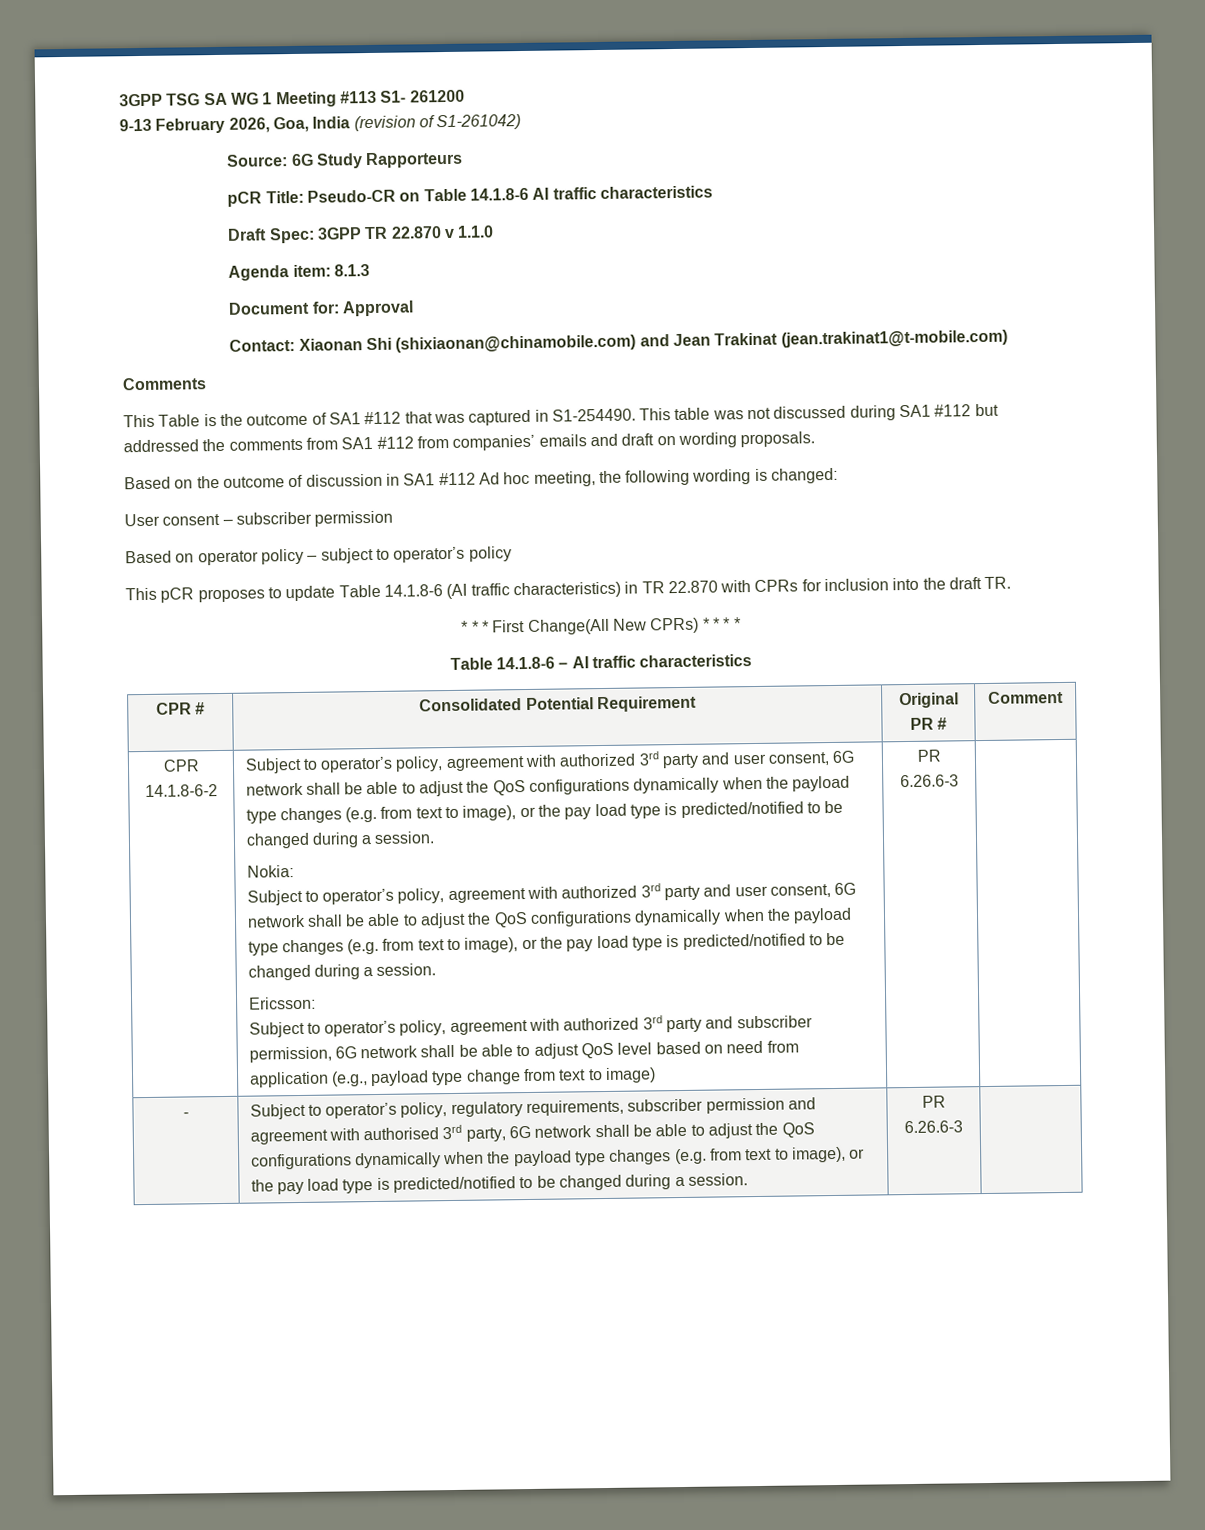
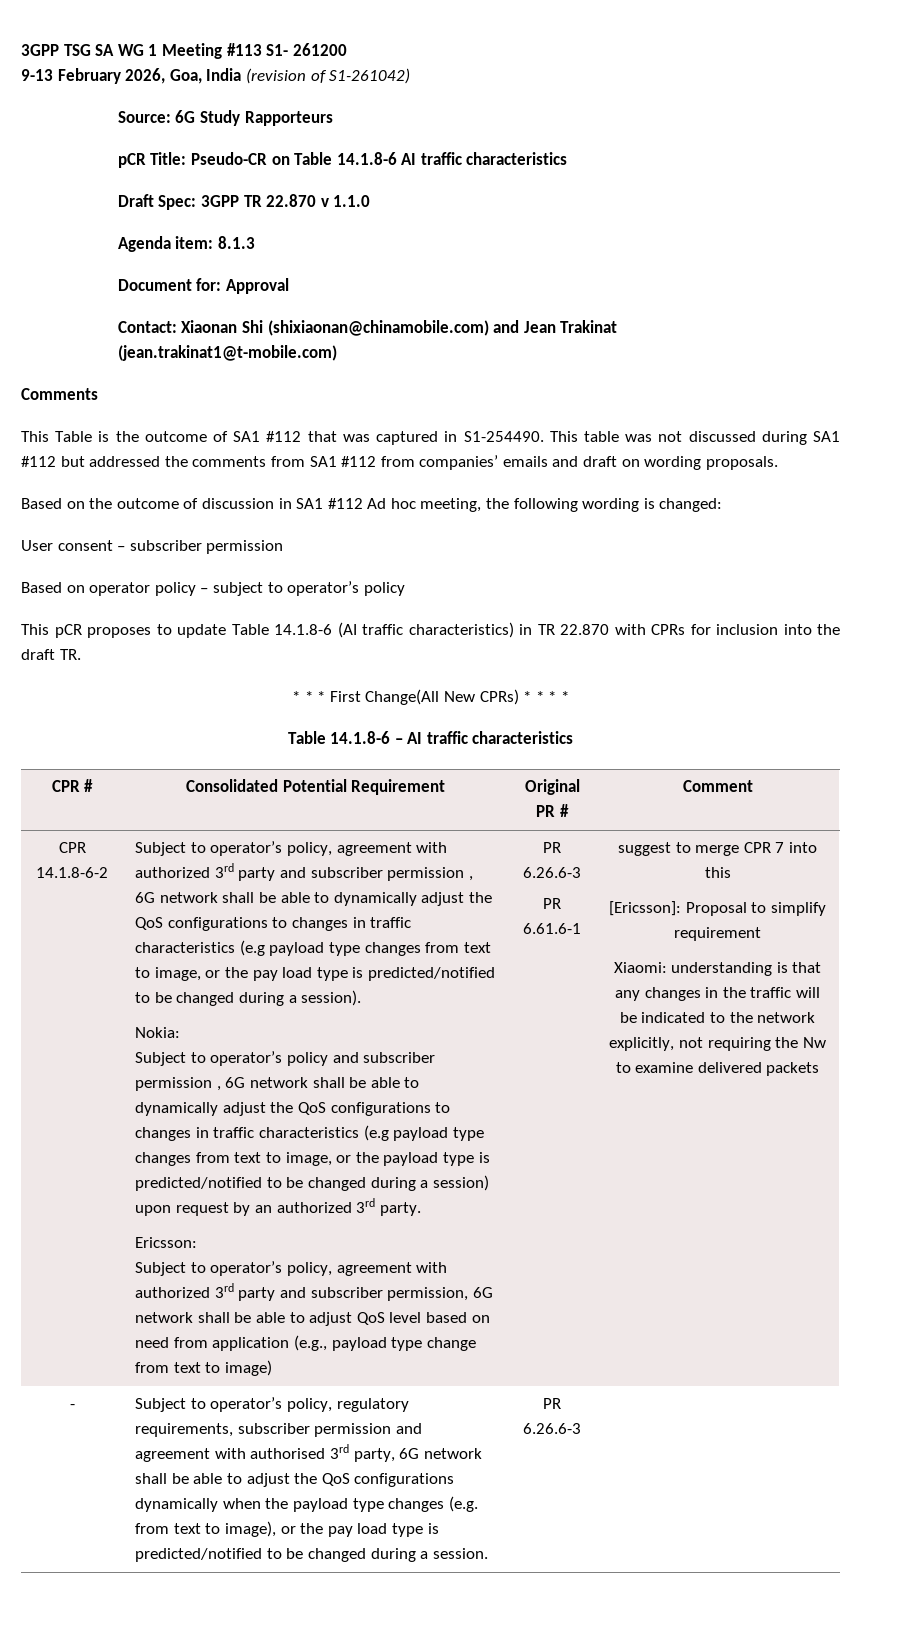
- CPR 14.1.8-6-2 | Subject to operator’s policy, agreement with authorized 3rd party and user consent, 6G network shall be able to adjust the QoS configurations dynamically when the payload type changes (e.g. from text to image), or the pay load type is predicted/notified to be changed during a session.
+ CPR 14.1.8-6-2 | Subject to operator’s policy, agreement with authorized 3rd party and subscriber permission , 6G network shall be able to dynamically adjust the QoS configurations to changes in traffic characteristics (e.g payload type changes from text to image, or the pay load type is predicted/notified to be changed during a session).
  Nokia:
- Subject to operator’s policy, agreement with authorized 3rd party and user consent, 6G network shall be able to adjust the QoS configurations dynamically when the payload type changes (e.g. from text to image), or the pay load type is predicted/notified to be changed during a session.
+ Subject to operator’s policy and subscriber permission , 6G network shall be able to dynamically adjust the QoS configurations to changes in traffic characteristics (e.g payload type changes from text to image, or the payload type is predicted/notified to be changed during a session) upon request by an authorized 3rd party.
+ PR 6.61.6-1 | suggest to merge CPR 7 into this
+ [Ericsson]: Proposal to simplify requirement
+ Xiaomi: understanding is that any changes in the traffic will be indicated to the network explicitly, not requiring the Nw to examine delivered packets

